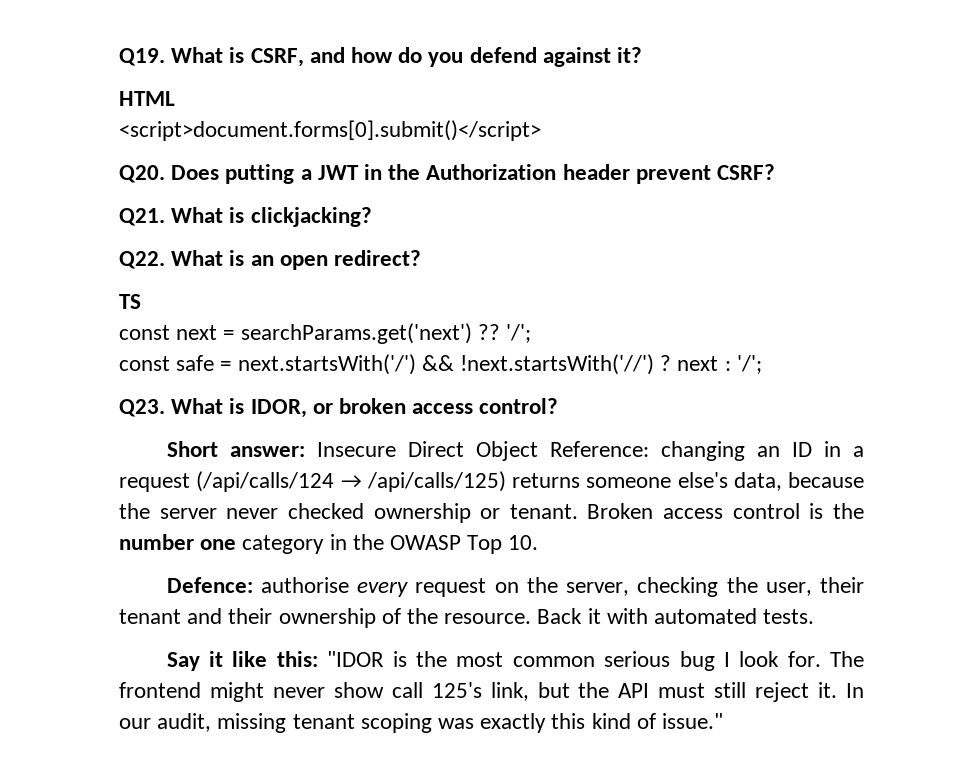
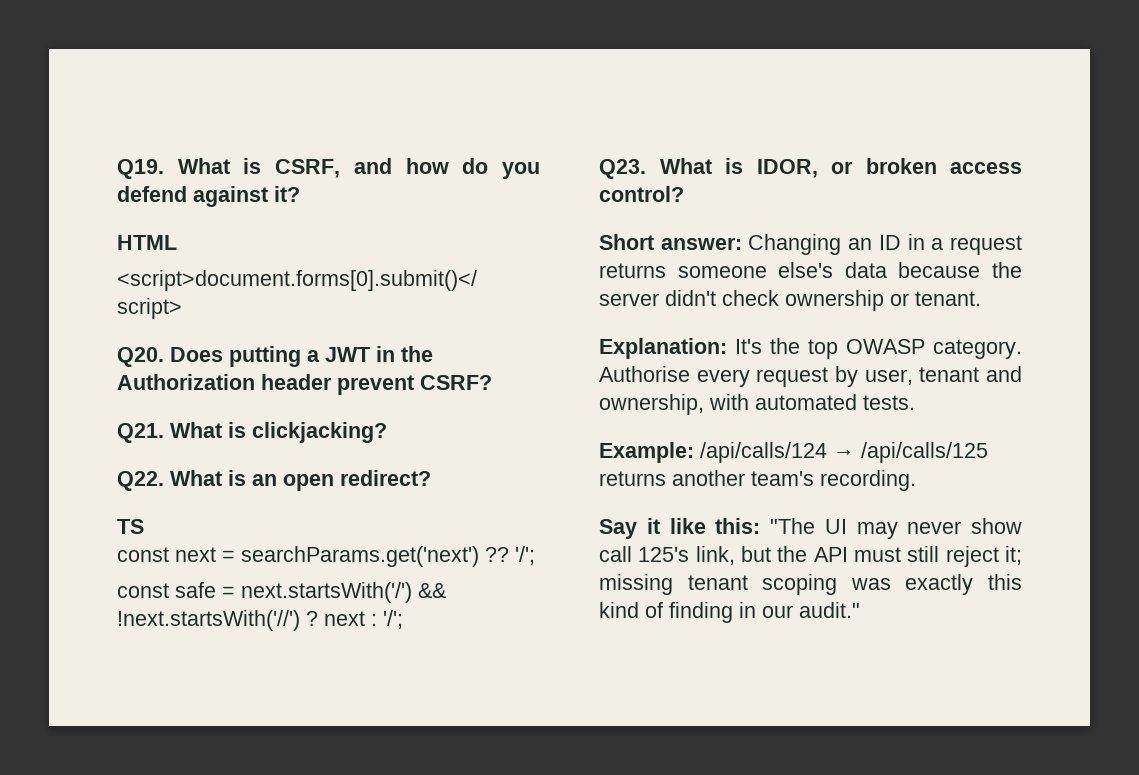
- Short answer: Insecure Direct Object Reference: changing an ID in a request (/api/calls/124 → /api/calls/125) returns someone else's data, because the server never checked ownership or tenant. Broken access control is the number one category in the OWASP Top 10.
- Defence: authorise every request on the server, checking the user, their tenant and their ownership of the resource. Back it with automated tests.
- Say it like this: "IDOR is the most common serious bug I look for. The frontend might never show call 125's link, but the API must still reject it. In our audit, missing tenant scoping was exactly this kind of issue."
+ Short answer: Changing an ID in a request returns someone else's data because the server didn't check ownership or tenant.
+ Explanation: It's the top OWASP category. Authorise every request by user, tenant and ownership, with automated tests.
+ Example: /api/calls/124 → /api/calls/125 returns another team's recording.
+ Say it like this: "The UI may never show call 125's link, but the API must still reject it; missing tenant scoping was exactly this kind of finding in our audit."

